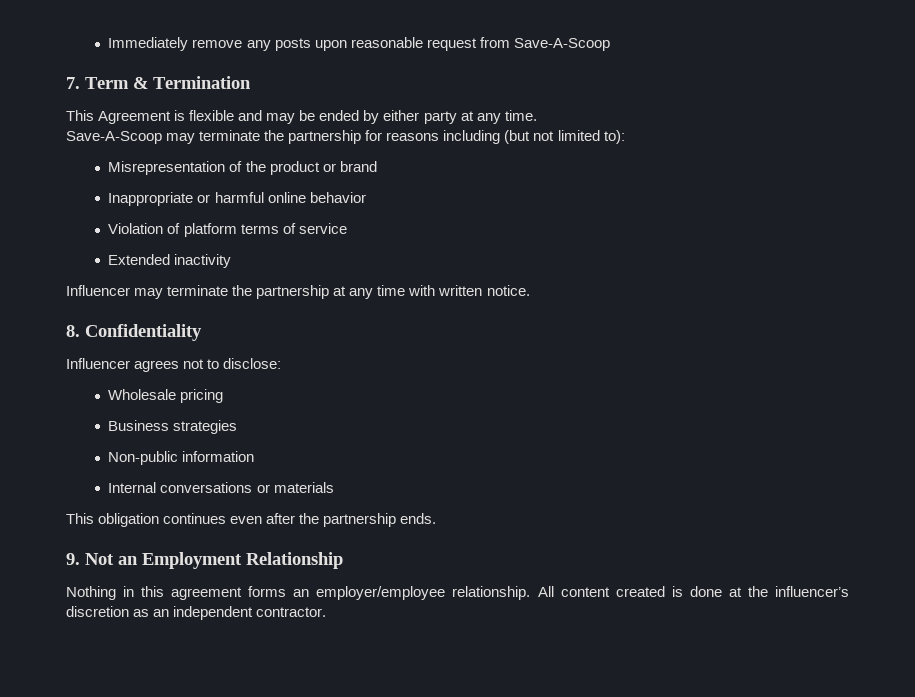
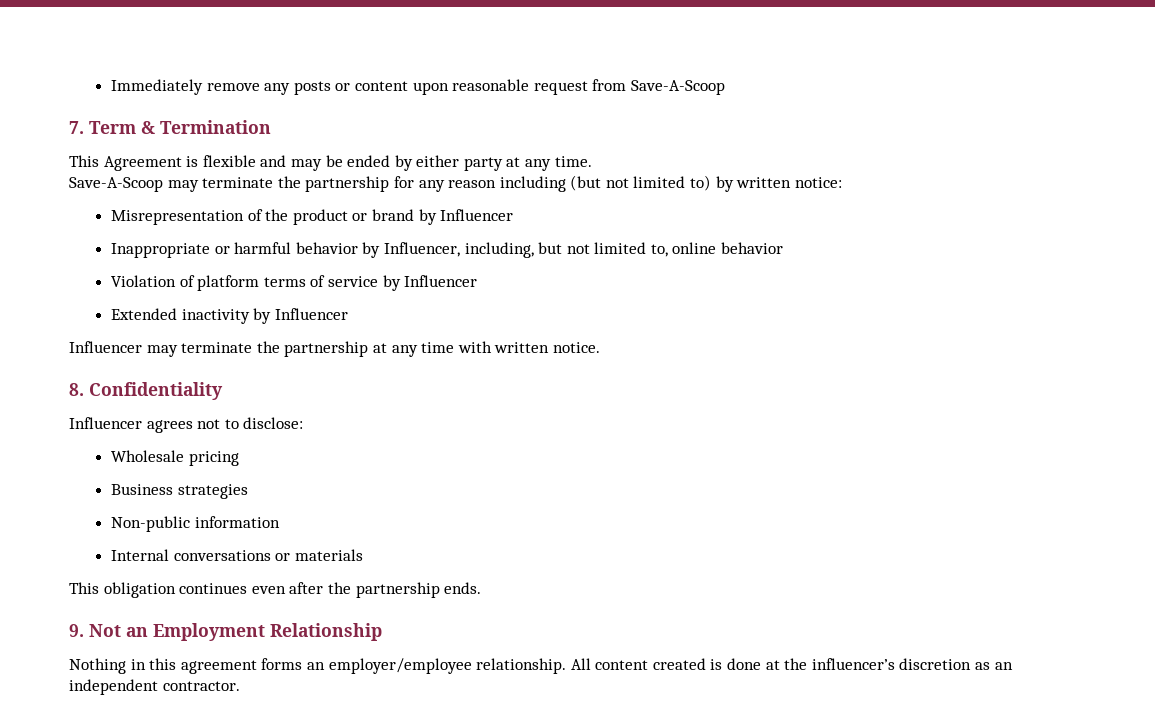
- Immediately remove any posts upon reasonable request from Save-A-Scoop
+ Immediately remove any posts or content upon reasonable request from Save-A-Scoop
- Save-A-Scoop may terminate the partnership for reasons including (but not limited to):
+ Save-A-Scoop may terminate the partnership for any reason including (but not limited to) by written notice:
- Misrepresentation of the product or brand
+ Misrepresentation of the product or brand by Influencer
- Inappropriate or harmful online behavior
+ Inappropriate or harmful behavior by Influencer, including, but not limited to, online behavior
- Violation of platform terms of service
+ Violation of platform terms of service by Influencer
- Extended inactivity
+ Extended inactivity by Influencer

